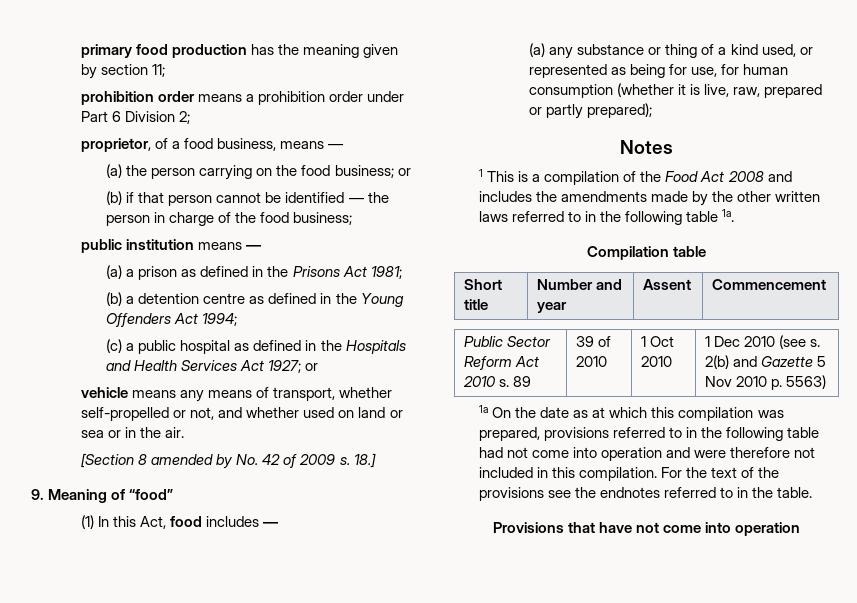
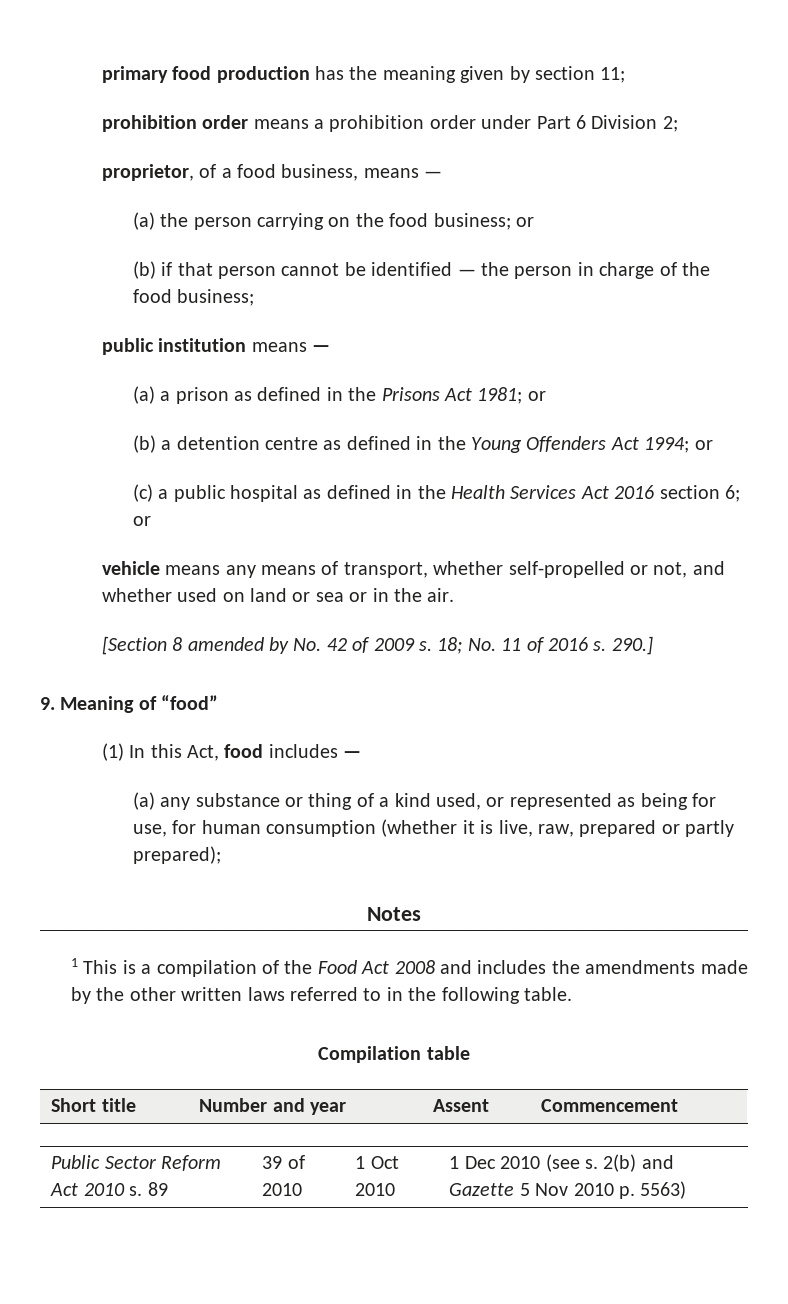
- (a) a prison as defined in the Prisons Act 1981;
+ (a) a prison as defined in the Prisons Act 1981; or
- (b) a detention centre as defined in the Young Offenders Act 1994;
+ (b) a detention centre as defined in the Young Offenders Act 1994; or
- (c) a public hospital as defined in the Hospitals and Health Services Act 1927; or
+ (c) a public hospital as defined in the Health Services Act 2016 section 6; or
- 18.]
+ 18; No. 11 of 2016 s. 290.]
- 1 This is a compilation of the Food Act 2008 and includes the amendments made by the other written laws referred to in the following table 1a.
+ 1 This is a compilation of the Food Act 2008 and includes the amendments made by the other written laws referred to in the following table.
- 1a On the date as at which this compilation was prepared, provisions referred to in the following table had not come into operation and were therefore not included in this compilation. For the text of the provisions see the endnotes referred to in the table.
- Provisions that have not come into operation

